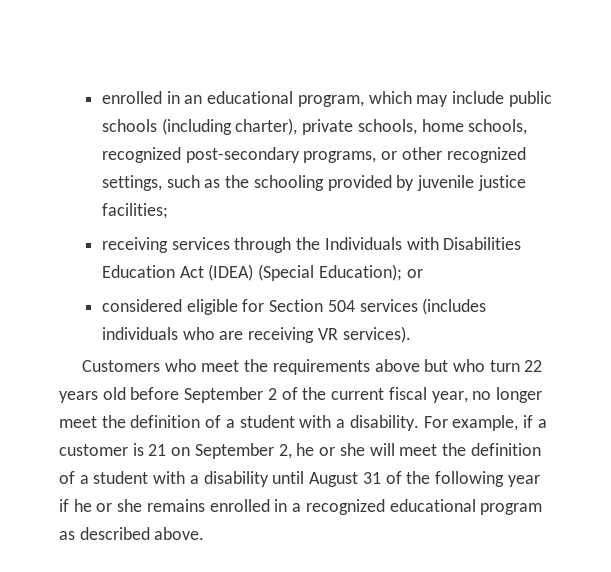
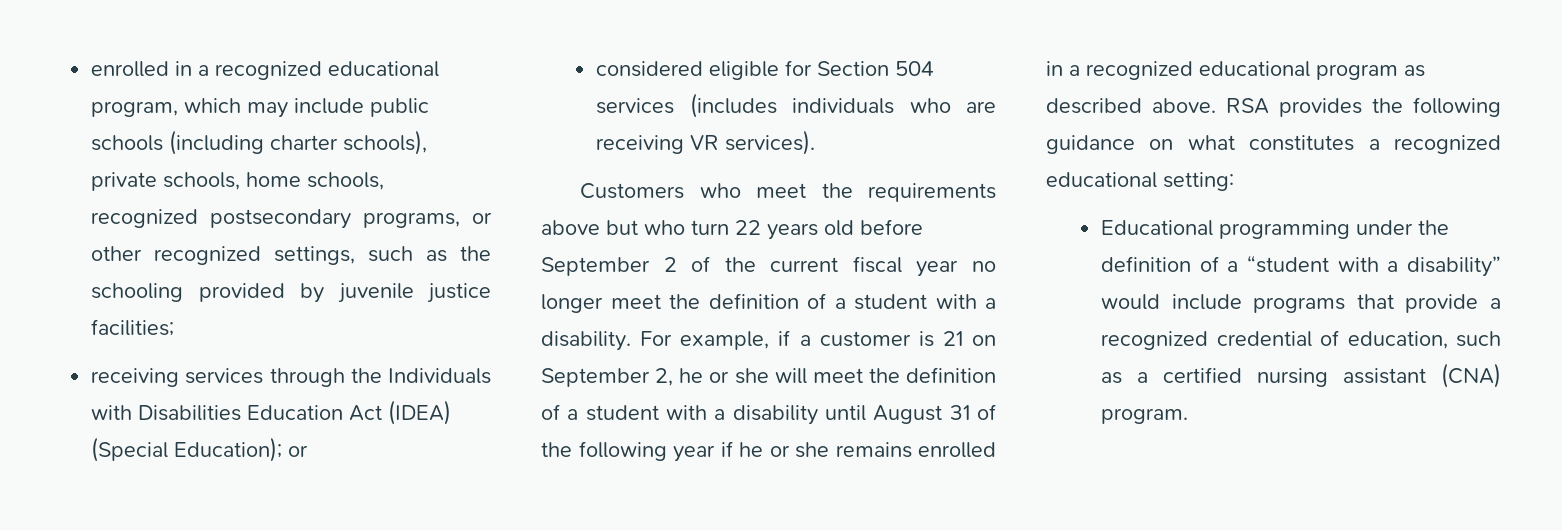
- enrolled in an educational program, which may include public schools (including charter), private schools, home schools, recognized post-secondary programs, or other recognized settings, such as the schooling provided by juvenile justice facilities;
+ enrolled in a recognized educational program, which may include public schools (including charter schools), private schools, home schools, recognized postsecondary programs, or other recognized settings, such as the schooling provided by juvenile justice facilities;
- Customers who meet the requirements above but who turn 22 years old before September 2 of the current fiscal year, no longer meet the definition of a student with a disability.
+ Customers who meet the requirements above but who turn 22 years old before September 2 of the current fiscal year no longer meet the definition of a student with a disability.
+ RSA provides the following guidance on what constitutes a recognized educational setting:
+ Educational programming under the definition of a “student with a disability” would include programs that provide a recognized credential of education, such as a certified nursing assistant (CNA) program.

